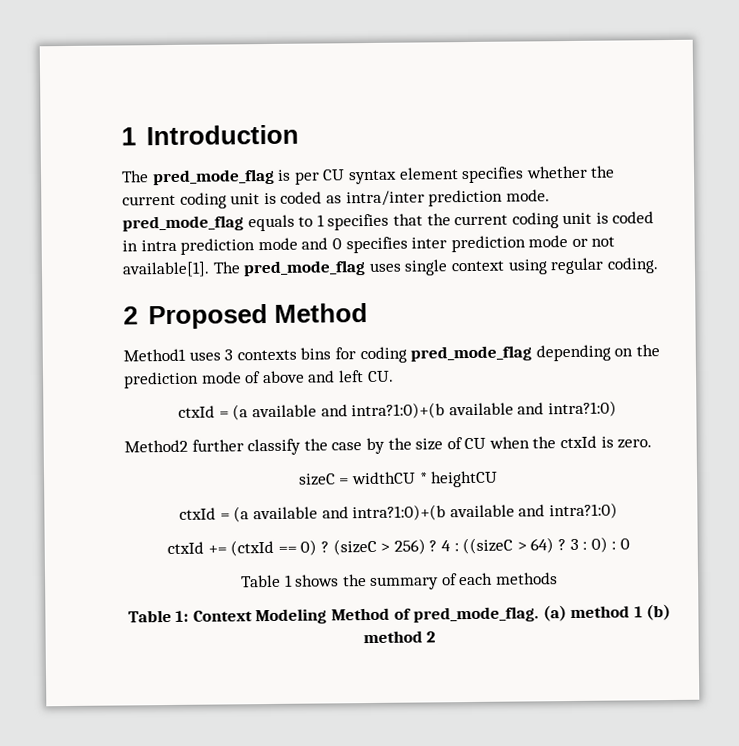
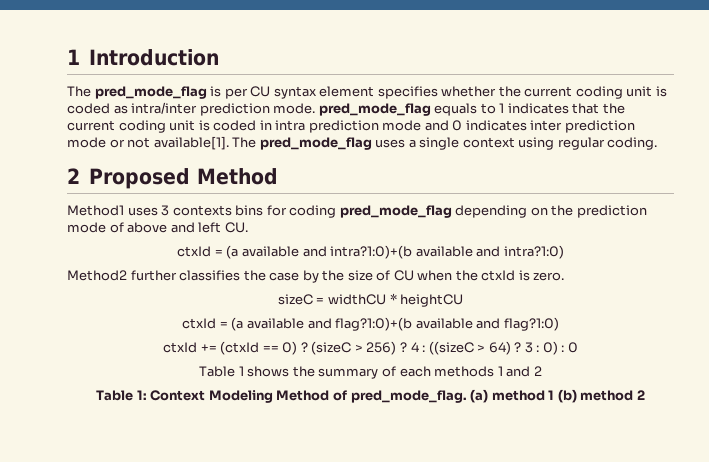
- The pred_mode_flag is per CU syntax element specifies whether the current coding unit is coded as intra/inter prediction mode. pred_mode_flag equals to 1 specifies that the current coding unit is coded in intra prediction mode and 0 specifies inter prediction mode or not available[1].
+ The pred_mode_flag is per CU syntax element specifies whether the current coding unit is coded as intra/inter prediction mode. pred_mode_flag equals to 1 indicates that the current coding unit is coded in intra prediction mode and 0 indicates inter prediction mode or not available[1].
- The pred_mode_flag uses single context using regular coding.
+ The pred_mode_flag uses a single context using regular coding.
- Method2 further classify the case by the size of CU when the ctxId is zero.
+ Method2 further classifies the case by the size of CU when the ctxId is zero.
  sizeC = widthCU * heightCU
- ctxId = (a available and intra?1:0)+(b available and intra?1:0)
+ ctxId = (a available and flag?1:0)+(b available and flag?1:0)
- Table 1 shows the summary of each methods
+ Table 1 shows the summary of each methods 1 and 2

